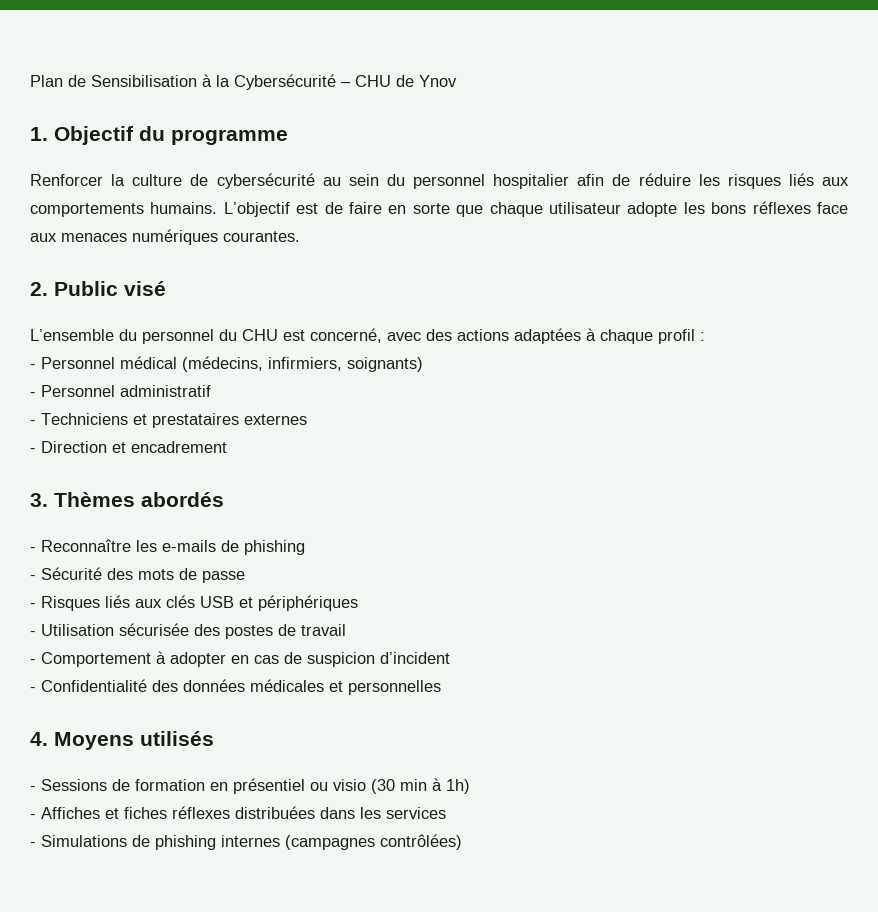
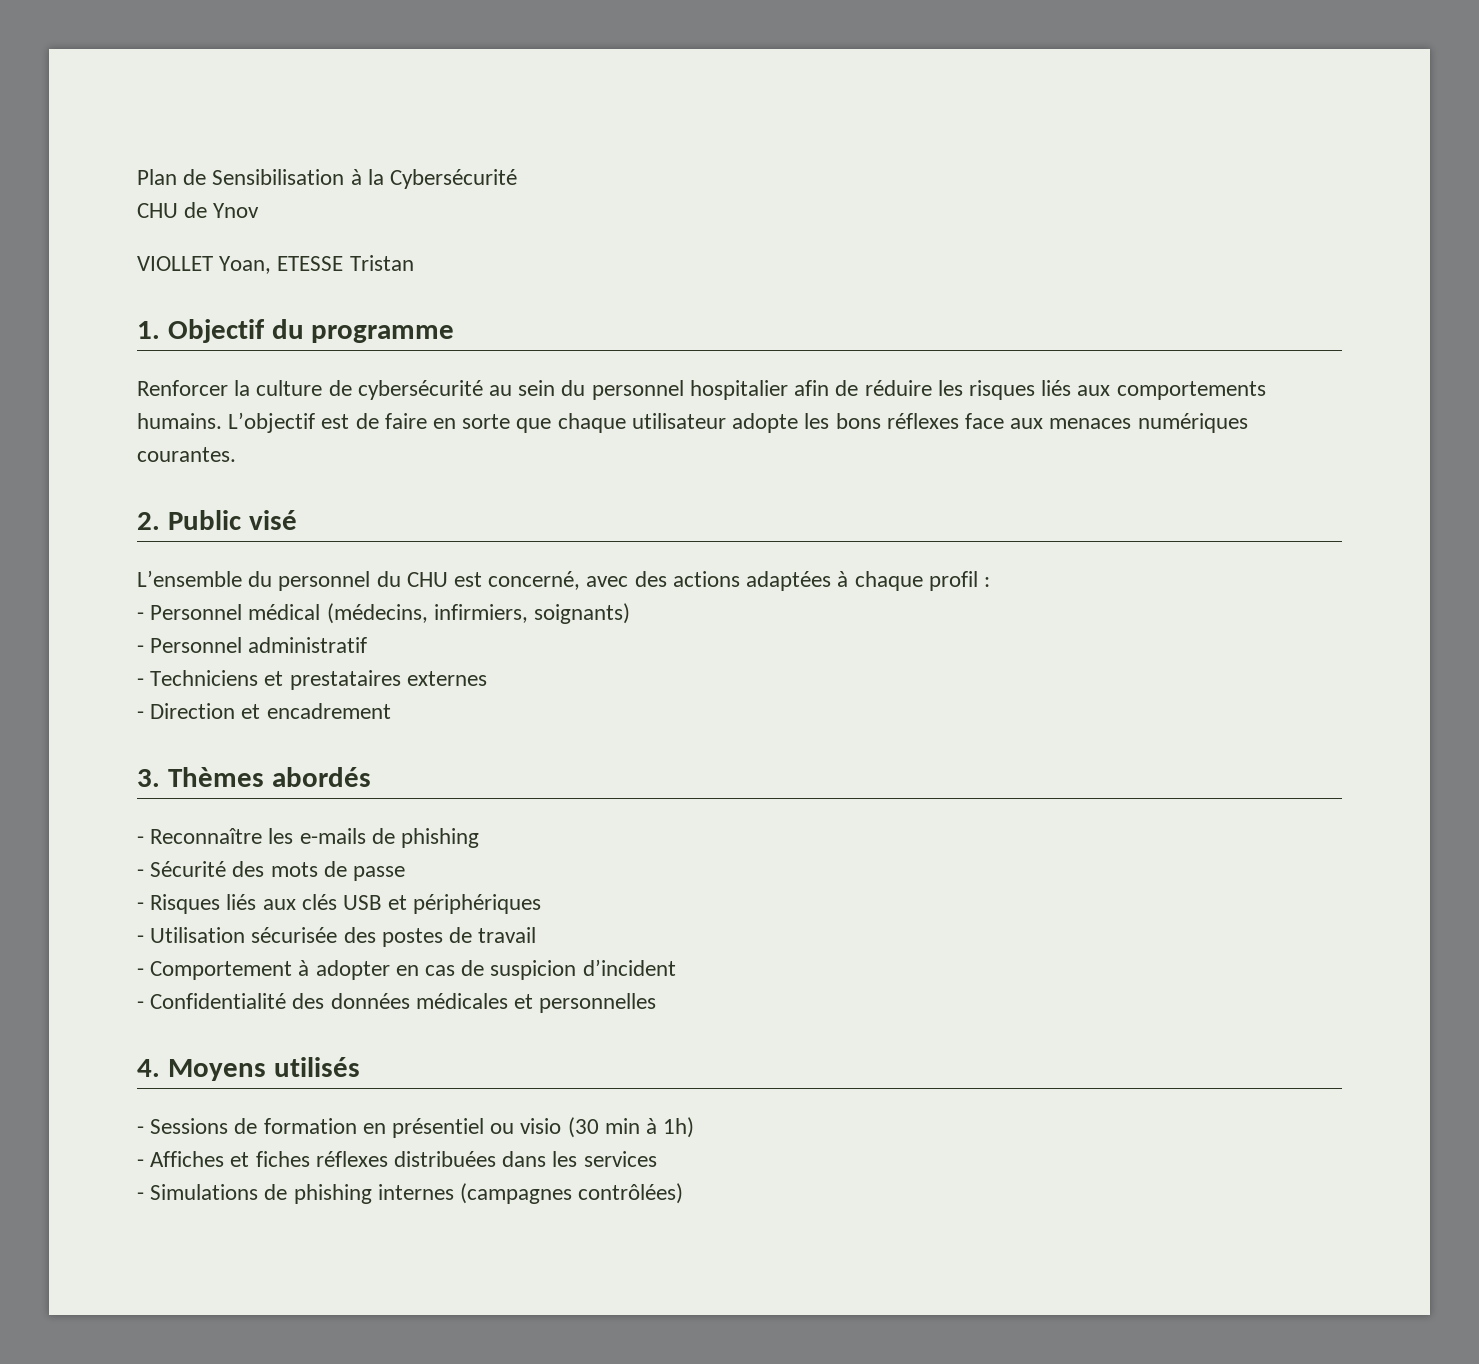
- Plan de Sensibilisation à la Cybersécurité – CHU de Ynov
+ Plan de Sensibilisation à la Cybersécurité
+ CHU de Ynov
+ VIOLLET Yoan, ETESSE Tristan

